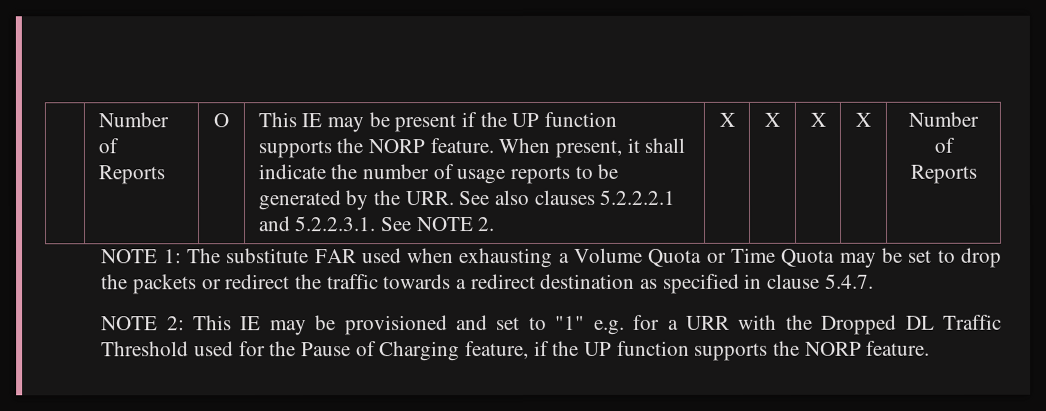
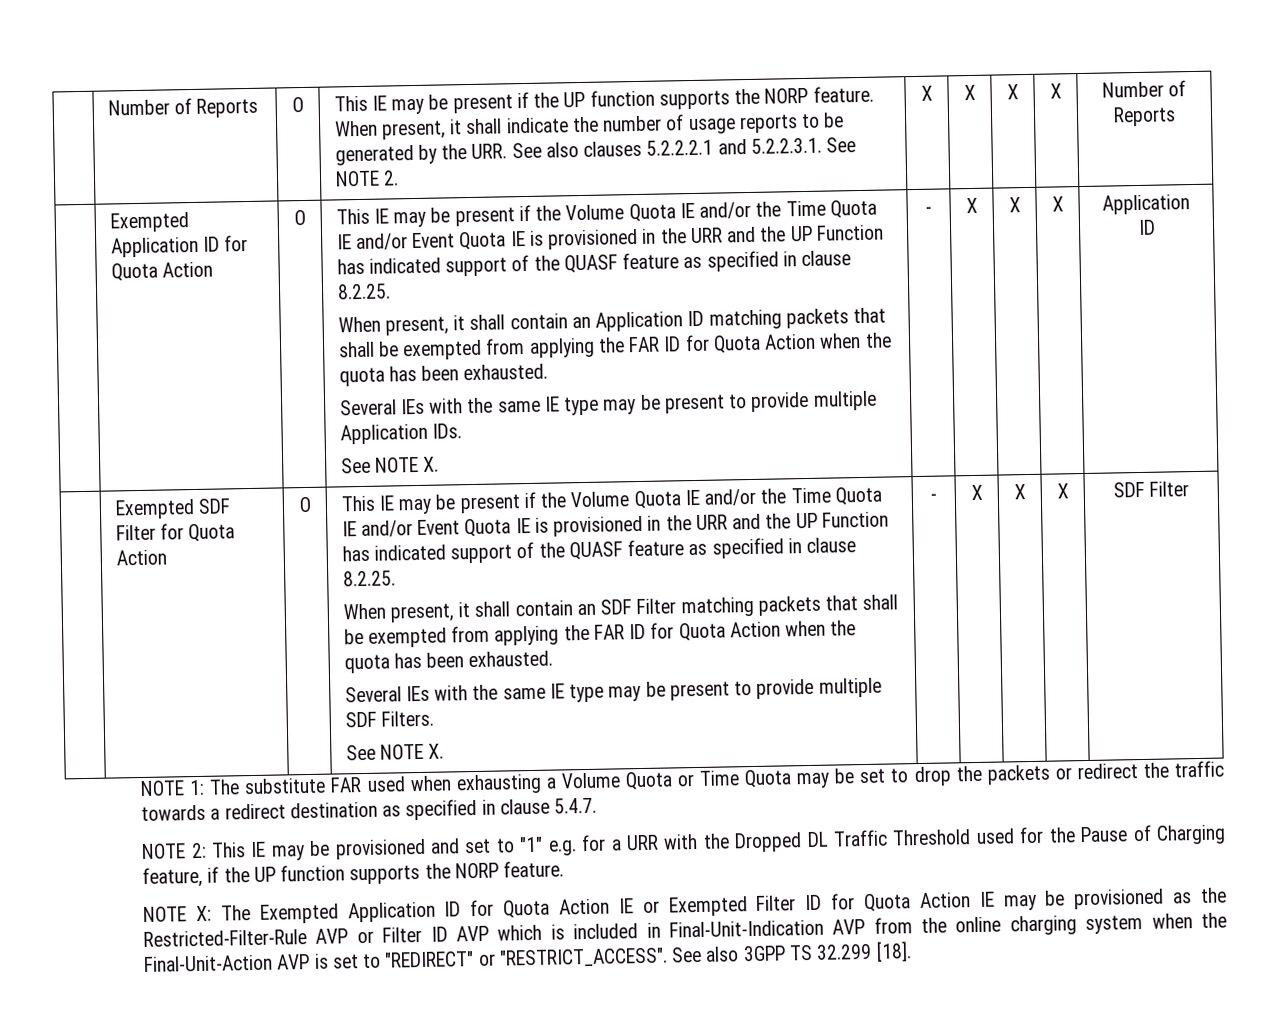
+ Exempted Application ID for Quota Action | O | This IE may be present if the Volume Quota IE and/or the Time Quota IE and/or Event Quota IE is provisioned in the URR and the UP Function has indicated support of the QUASF feature as specified in clause 8.2.25.
+ When present, it shall contain an Application ID matching packets that shall be exempted from applying the FAR ID for Quota Action when the quota has been exhausted.
+ Several IEs with the same IE type may be present to provide multiple Application IDs.
+ See NOTE X. | - | X | X | X | Application ID
+ | Exempted SDF Filter for Quota Action | O | This IE may be present if the Volume Quota IE and/or the Time Quota IE and/or Event Quota IE is provisioned in the URR and the UP Function has indicated support of the QUASF feature as specified in clause 8.2.25.
+ When present, it shall contain an SDF Filter matching packets that shall be exempted from applying the FAR ID for Quota Action when the quota has been exhausted.
+ Several IEs with the same IE type may be present to provide multiple SDF Filters.
+ See NOTE X. | - | X | X | X | SDF Filter
+ NOTE X: The Exempted Application ID for Quota Action IE or Exempted Filter ID for Quota Action IE may be provisioned as the Restricted-Filter-Rule AVP or Filter ID AVP which is included in Final-Unit-Indication AVP from the online charging system when the Final-Unit-Action AVP is set to "REDIRECT" or "RESTRICT_ACCESS". See also 3GPP TS 32.299 [18].

